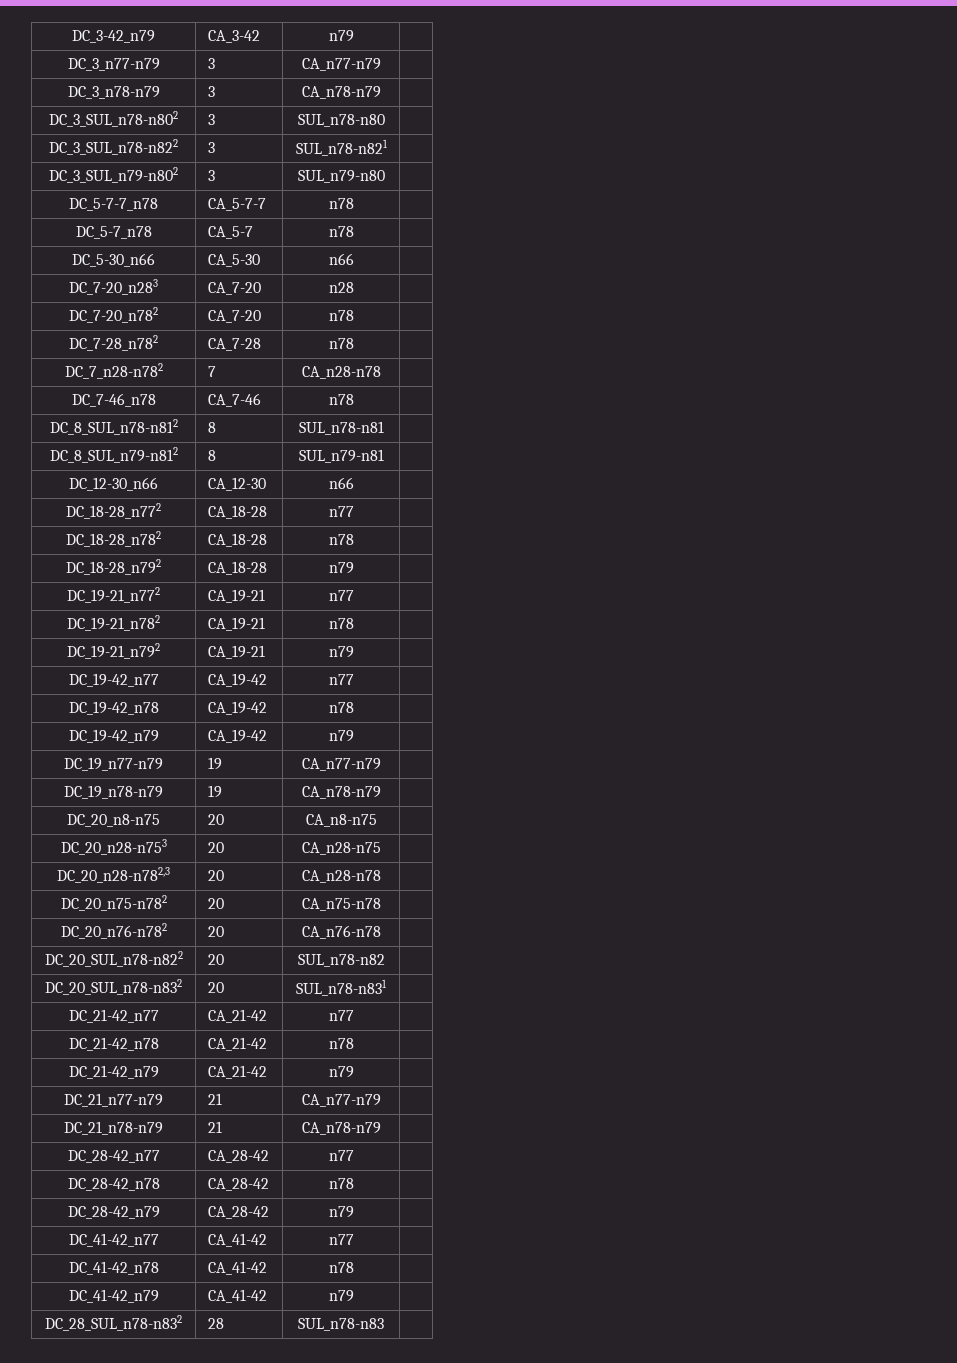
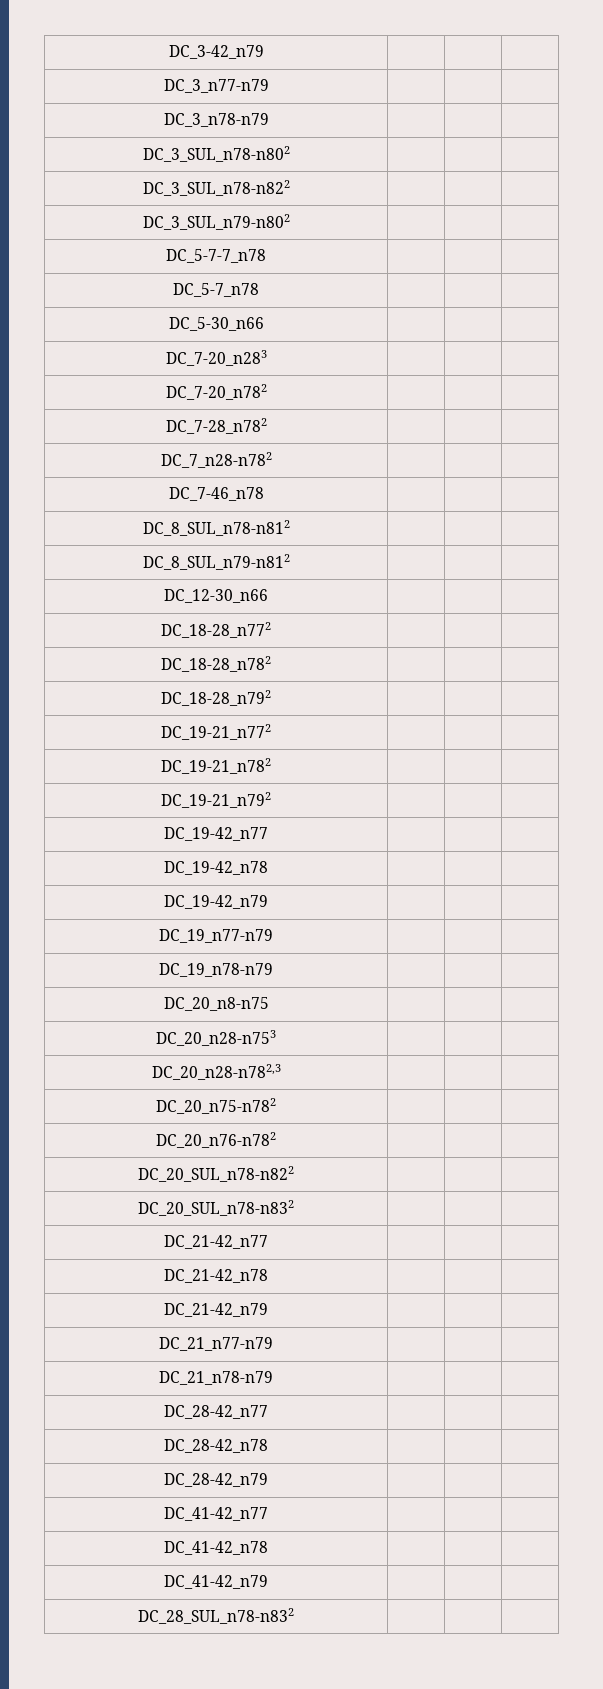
- DC_3-42_n79 | CA_3-42 | n79 |
+ DC_3-42_n79 | | |
- DC_3_n77-n79 | 3 | CA_n77-n79 |
+ DC_3_n77-n79 | | |
- DC_3_n78-n79 | 3 | CA_n78-n79 |
+ DC_3_n78-n79 | | |
- DC_3_SUL_n78-n802 | 3 | SUL_n78-n80 |
+ DC_3_SUL_n78-n802 | | |
- DC_3_SUL_n78-n822 | 3 | SUL_n78-n821 |
+ DC_3_SUL_n78-n822 | | |
- DC_3_SUL_n79-n802 | 3 | SUL_n79-n80 |
+ DC_3_SUL_n79-n802 | | |
- DC_5-7-7_n78 | CA_5-7-7 | n78 |
+ DC_5-7-7_n78 | | |
- DC_5-7_n78 | CA_5-7 | n78 |
+ DC_5-7_n78 | | |
- DC_5-30_n66 | CA_5-30 | n66 |
+ DC_5-30_n66 | | |
- DC_7-20_n283 | CA_7-20 | n28 |
+ DC_7-20_n283 | | |
- DC_7-20_n782 | CA_7-20 | n78 |
+ DC_7-20_n782 | | |
- DC_7-28_n782 | CA_7-28 | n78 |
+ DC_7-28_n782 | | |
- DC_7_n28-n782 | 7 | CA_n28-n78 |
+ DC_7_n28-n782 | | |
- DC_7-46_n78 | CA_7-46 | n78 |
+ DC_7-46_n78 | | |
- DC_8_SUL_n78-n812 | 8 | SUL_n78-n81 |
+ DC_8_SUL_n78-n812 | | |
- DC_8_SUL_n79-n812 | 8 | SUL_n79-n81 |
+ DC_8_SUL_n79-n812 | | |
- DC_12-30_n66 | CA_12-30 | n66 |
+ DC_12-30_n66 | | |
- DC_18-28_n772 | CA_18-28 | n77 |
+ DC_18-28_n772 | | |
- DC_18-28_n782 | CA_18-28 | n78 |
+ DC_18-28_n782 | | |
- DC_18-28_n792 | CA_18-28 | n79 |
+ DC_18-28_n792 | | |
- DC_19-21_n772 | CA_19-21 | n77 |
+ DC_19-21_n772 | | |
- DC_19-21_n782 | CA_19-21 | n78 |
+ DC_19-21_n782 | | |
- DC_19-21_n792 | CA_19-21 | n79 |
+ DC_19-21_n792 | | |
- DC_19-42_n77 | CA_19-42 | n77 |
+ DC_19-42_n77 | | |
- DC_19-42_n78 | CA_19-42 | n78 |
+ DC_19-42_n78 | | |
- DC_19-42_n79 | CA_19-42 | n79 |
+ DC_19-42_n79 | | |
- DC_19_n77-n79 | 19 | CA_n77-n79 |
+ DC_19_n77-n79 | | |
- DC_19_n78-n79 | 19 | CA_n78-n79 |
+ DC_19_n78-n79 | | |
- DC_20_n8-n75 | 20 | CA_n8-n75 |
+ DC_20_n8-n75 | | |
- DC_20_n28-n753 | 20 | CA_n28-n75 |
+ DC_20_n28-n753 | | |
- DC_20_n28-n782,3 | 20 | CA_n28-n78 |
+ DC_20_n28-n782,3 | | |
- DC_20_n75-n782 | 20 | CA_n75-n78 |
+ DC_20_n75-n782 | | |
- DC_20_n76-n782 | 20 | CA_n76-n78 |
+ DC_20_n76-n782 | | |
- DC_20_SUL_n78-n822 | 20 | SUL_n78-n82 |
+ DC_20_SUL_n78-n822 | | |
- DC_20_SUL_n78-n832 | 20 | SUL_n78-n831 |
+ DC_20_SUL_n78-n832 | | |
- DC_21-42_n77 | CA_21-42 | n77 |
+ DC_21-42_n77 | | |
- DC_21-42_n78 | CA_21-42 | n78 |
+ DC_21-42_n78 | | |
- DC_21-42_n79 | CA_21-42 | n79 |
+ DC_21-42_n79 | | |
- DC_21_n77-n79 | 21 | CA_n77-n79 |
+ DC_21_n77-n79 | | |
- DC_21_n78-n79 | 21 | CA_n78-n79 |
+ DC_21_n78-n79 | | |
- DC_28-42_n77 | CA_28-42 | n77 |
+ DC_28-42_n77 | | |
- DC_28-42_n78 | CA_28-42 | n78 |
+ DC_28-42_n78 | | |
- DC_28-42_n79 | CA_28-42 | n79 |
+ DC_28-42_n79 | | |
- DC_41-42_n77 | CA_41-42 | n77 |
+ DC_41-42_n77 | | |
- DC_41-42_n78 | CA_41-42 | n78 |
+ DC_41-42_n78 | | |
- DC_41-42_n79 | CA_41-42 | n79 |
+ DC_41-42_n79 | | |
- DC_28_SUL_n78-n832 | 28 | SUL_n78-n83 |
+ DC_28_SUL_n78-n832 | | |

